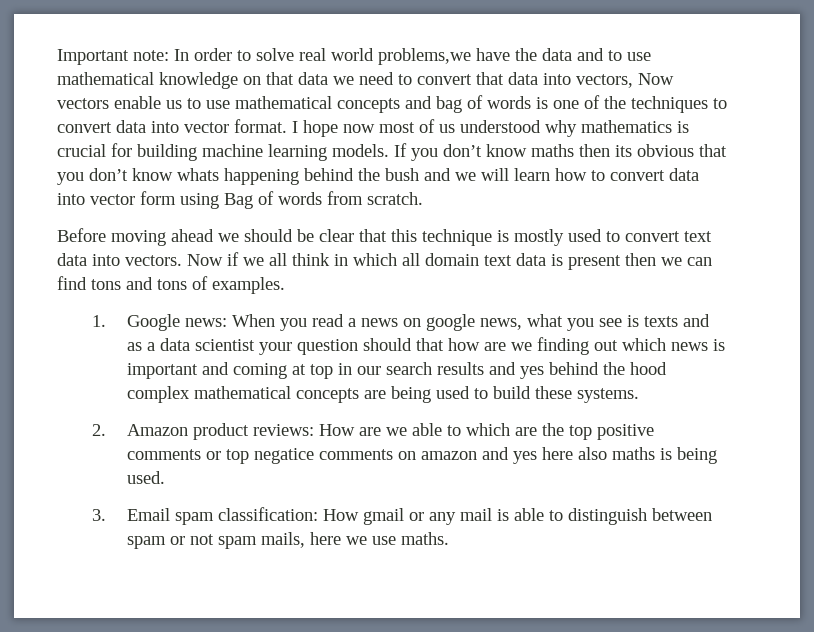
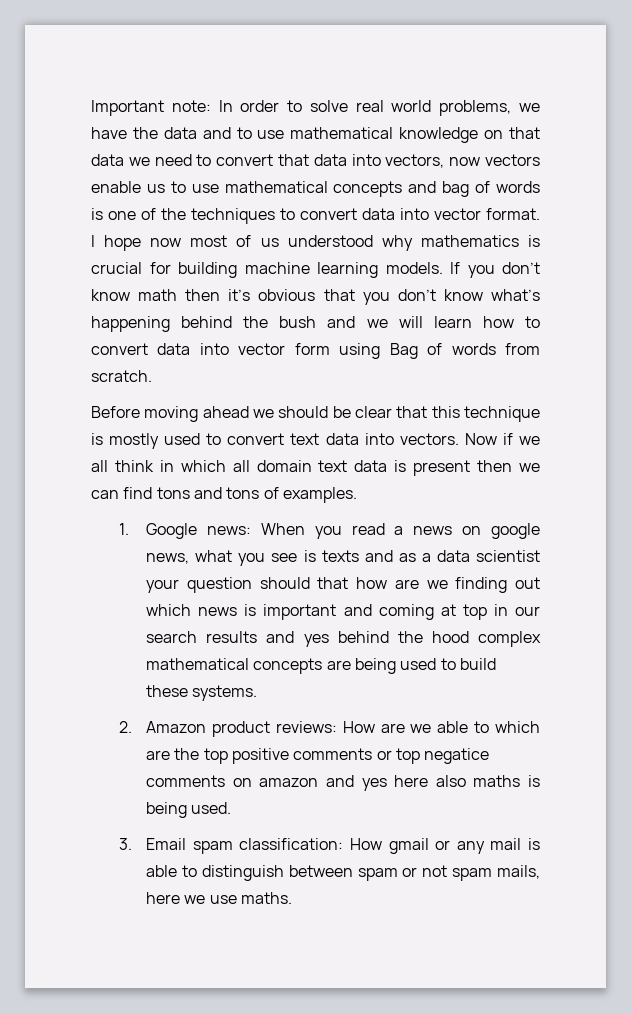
- Important note: In order to solve real world problems,we have the data and to use mathematical knowledge on that data we need to convert that data into vectors, Now vectors enable us to use mathematical concepts and bag of words is one of the techniques to convert data into vector format.
+ Important note: In order to solve real world problems, we have the data and to use mathematical knowledge on that data we need to convert that data into vectors, now vectors enable us to use mathematical concepts and bag of words is one of the techniques to convert data into vector format.
- If you don’t know maths then its obvious that you don’t know whats happening behind the bush and we will learn how to convert data into vector form using Bag of words from scratch.
+ If you don’t know math then it’s obvious that you don’t know what’s happening behind the bush and we will learn how to convert data into vector form using Bag of words from scratch.

